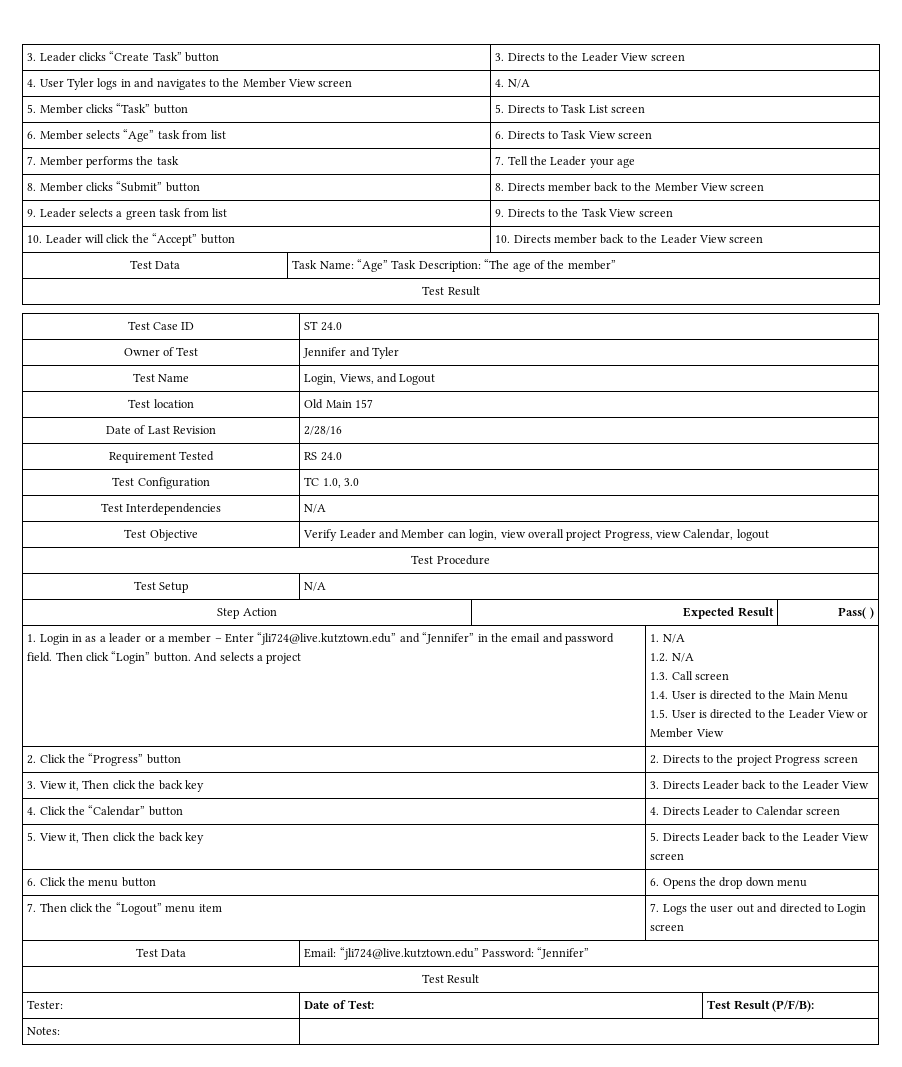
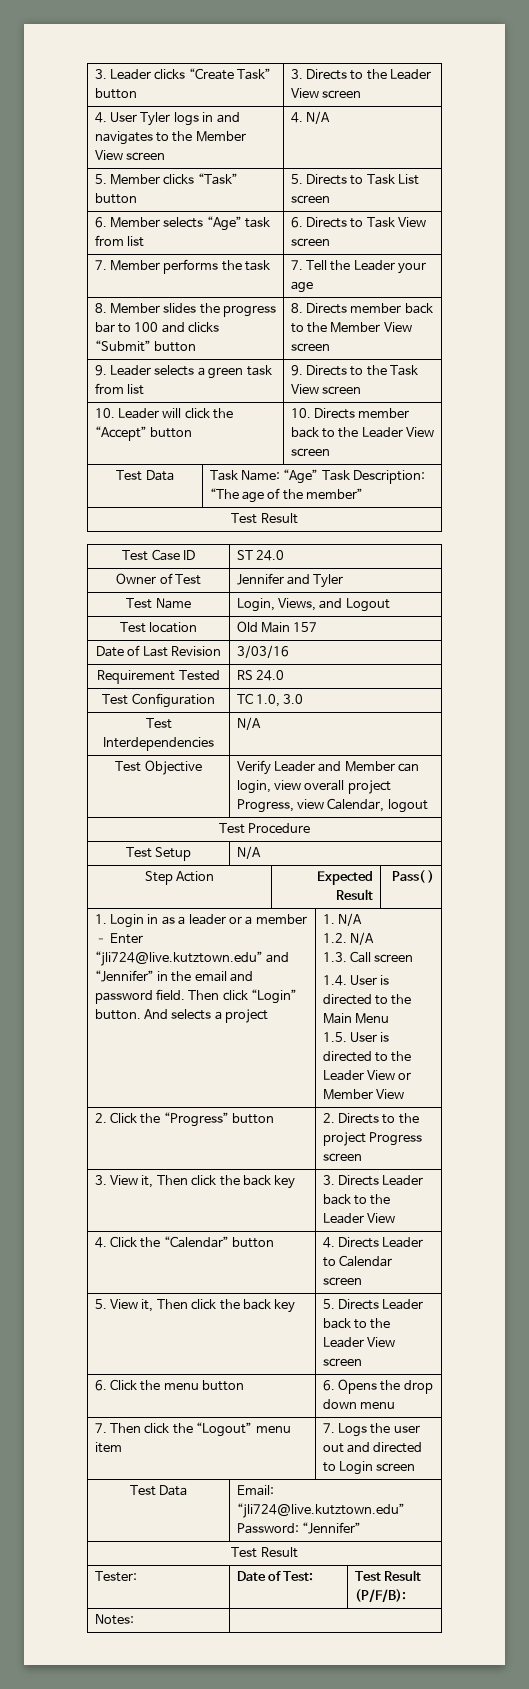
- 8. Member clicks “Submit” button | 8. Directs member back to the Member View screen
+ 8. Member slides the progress bar to 100 and clicks “Submit” button | 8. Directs member back to the Member View screen
- Date of Last Revision | 2/28/16
+ Date of Last Revision | 3/03/16

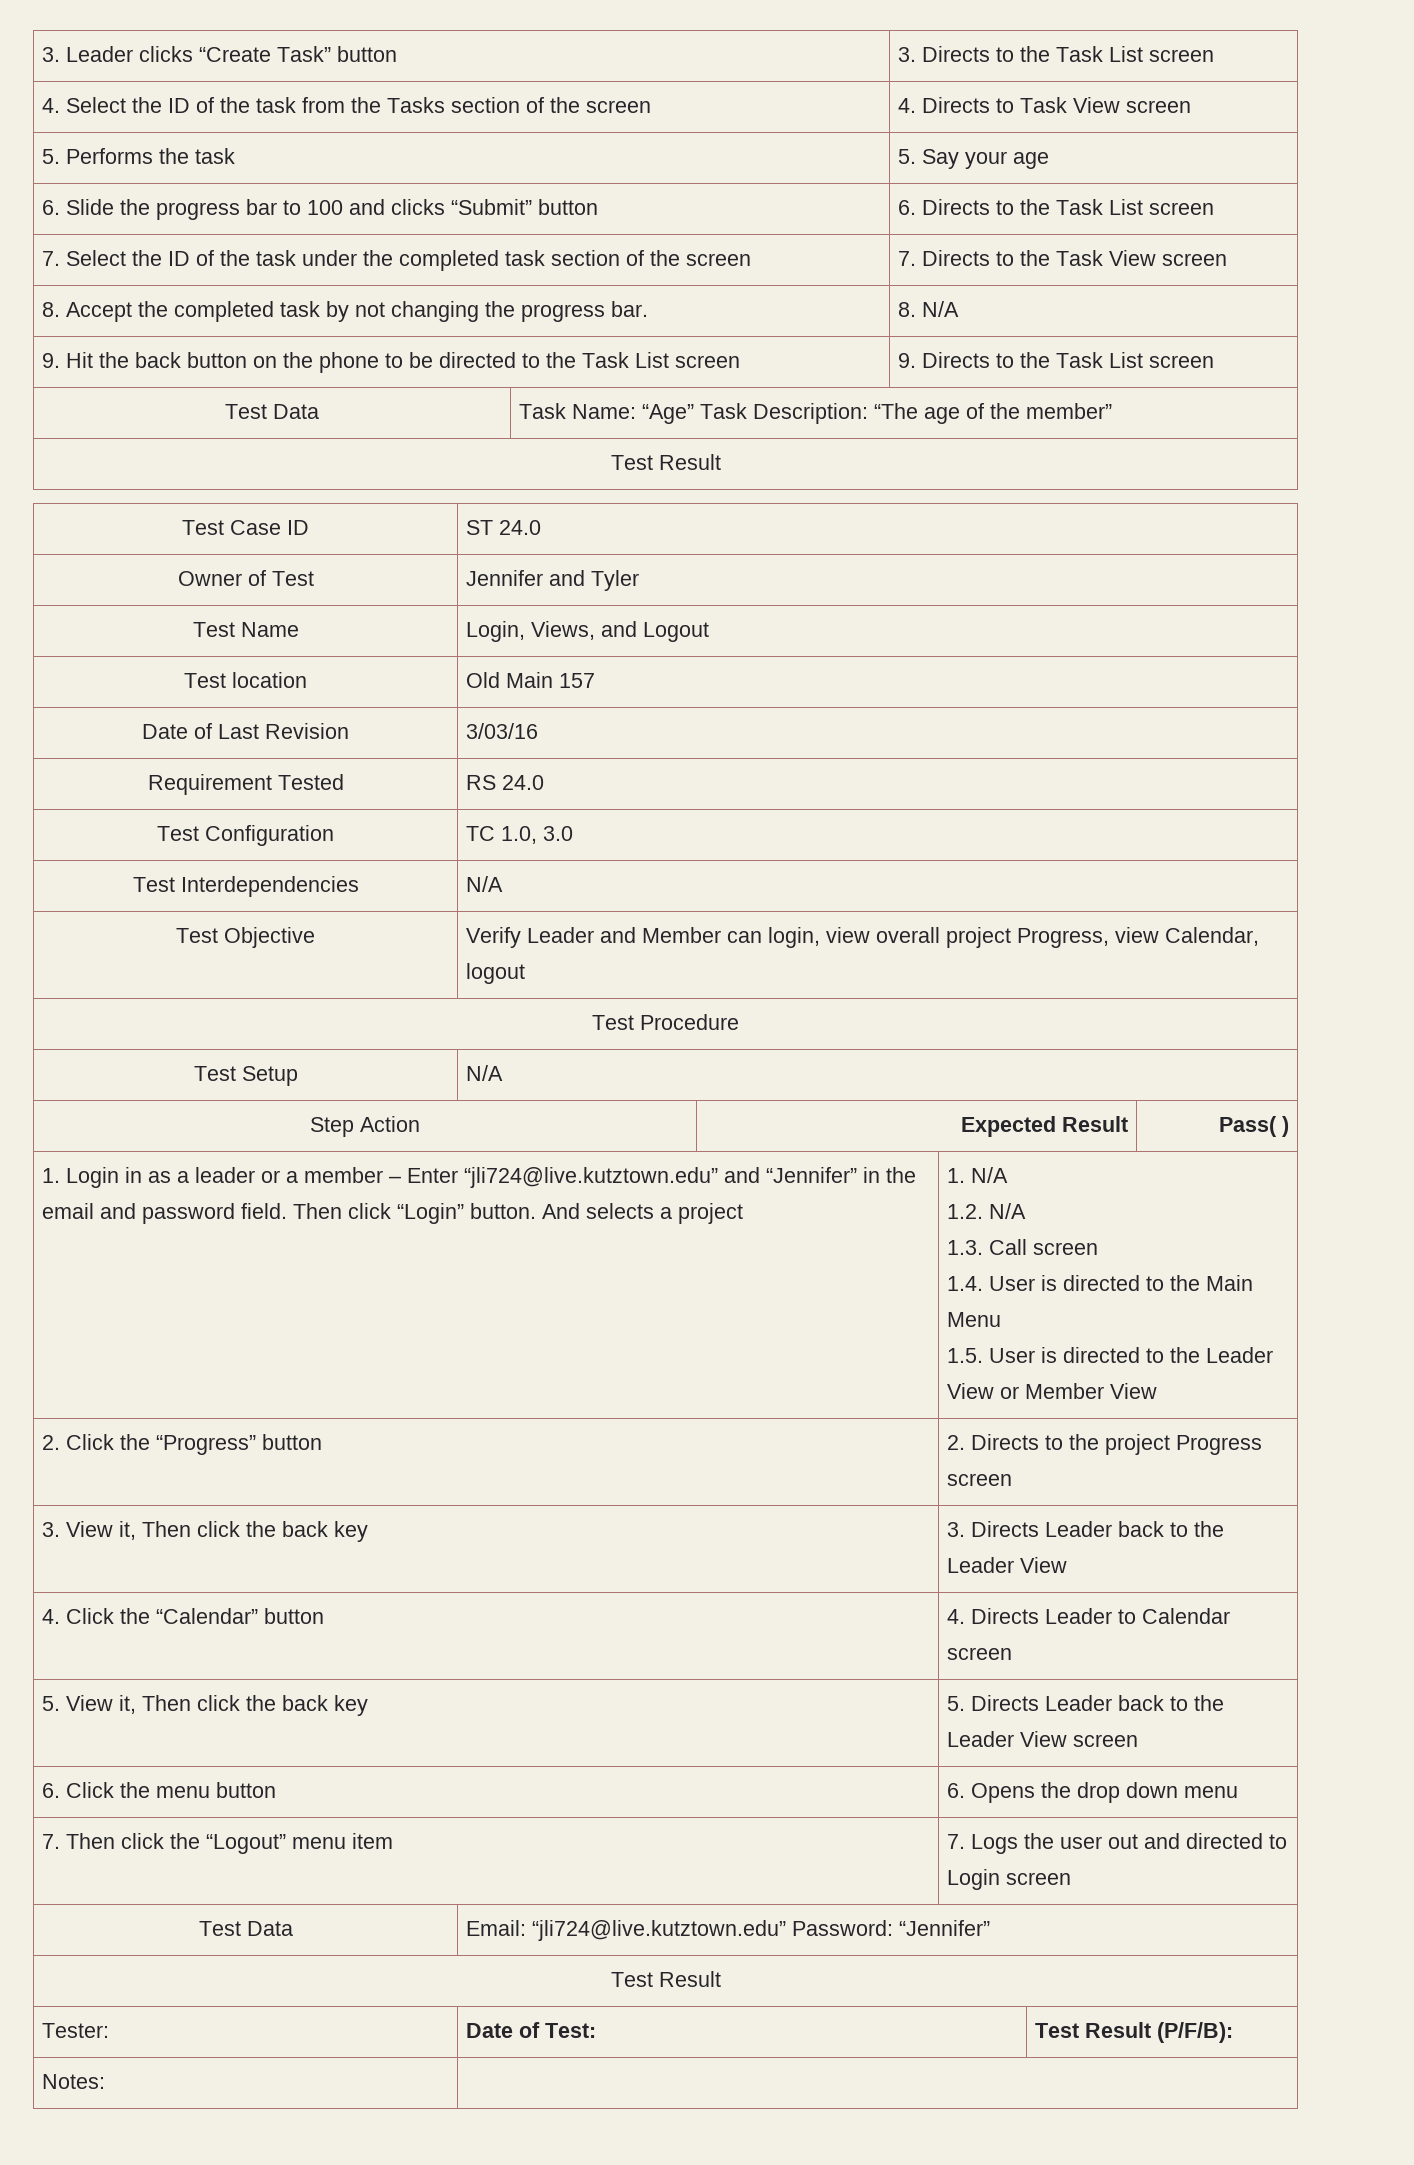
- 3. Leader clicks “Create Task” button | 3. Directs to the Leader View screen
- 4. User Tyler logs in and navigates to the Member View screen | 4. N/A
- 5. Member clicks “Task” button | 5. Directs to Task List screen
- 6. Member selects “Age” task from list | 6. Directs to Task View screen
+ 3. Leader clicks “Create Task” button | 3. Directs to the Task List screen
+ 4. Select the ID of the task from the Tasks section of the screen | 4. Directs to Task View screen
- 7. Member performs the task | 7. Tell the Leader your age
+ 5. Performs the task | 5. Say your age
- 8. Member slides the progress bar to 100 and clicks “Submit” button | 8. Directs member back to the Member View screen
- 9. Leader selects a green task from list | 9. Directs to the Task View screen
+ 6. Slide the progress bar to 100 and clicks “Submit” button | 6. Directs to the Task List screen
+ 7. Select the ID of the task under the completed task section of the screen | 7. Directs to the Task View screen
- 10. Leader will click the “Accept” button | 10. Directs member back to the Leader View screen
+ 8. Accept the completed task by not changing the progress bar. | 8. N/A
+ 9. Hit the back button on the phone to be directed to the Task List screen | 9. Directs to the Task List screen

